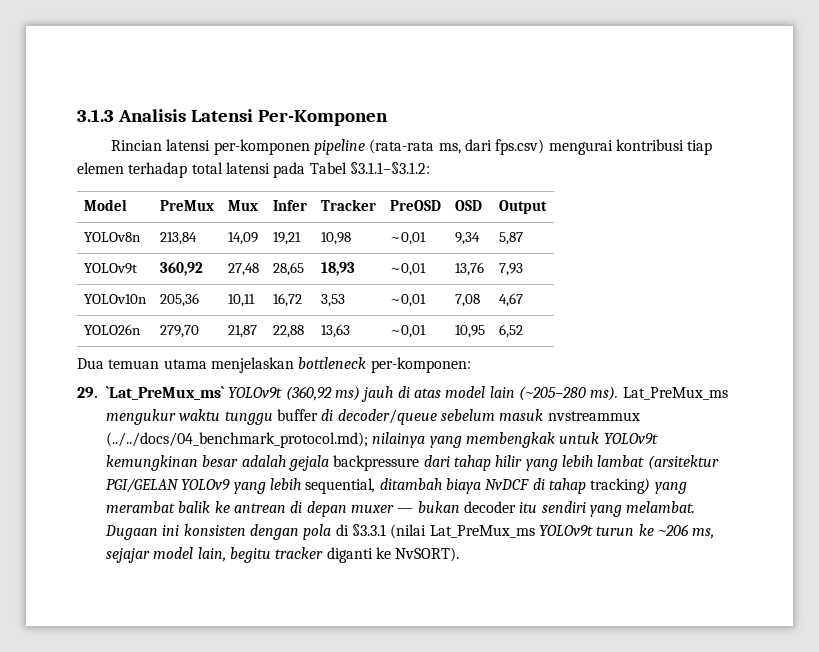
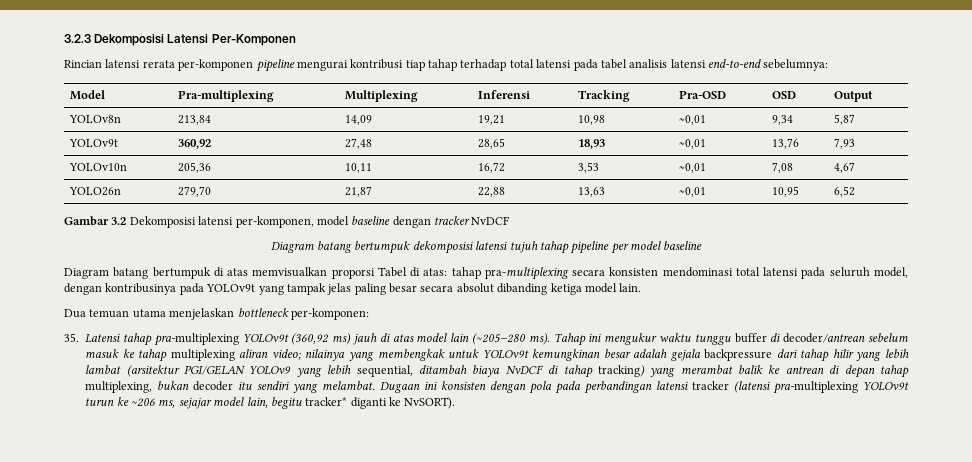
- 3.1.3 Analisis Latensi Per-Komponen
+ 3.2.3 Dekomposisi Latensi Per-Komponen
- Rincian latensi per-komponen pipeline (rata-rata ms, dari fps.csv) mengurai kontribusi tiap elemen terhadap total latensi pada Tabel §3.1.1–§3.1.2:
- Model | PreMux | Mux | Infer | Tracker | PreOSD | OSD | Output
+ Rincian latensi rerata per-komponen pipeline mengurai kontribusi tiap tahap terhadap total latensi pada tabel analisis latensi end-to-end sebelumnya:
+ Model | Pra-multiplexing | Multiplexing | Inferensi | Tracking | Pra-OSD | OSD | Output
+ Gambar 3.2 Dekomposisi latensi per-komponen, model baseline dengan tracker NvDCF
+ Diagram batang bertumpuk dekomposisi latensi tujuh tahap pipeline per model baseline
+ Diagram batang bertumpuk di atas memvisualkan proporsi Tabel di atas: tahap pra-multiplexing secara konsisten mendominasi total latensi pada seluruh model, dengan kontribusinya pada YOLOv9t yang tampak jelas paling besar secara absolut dibanding ketiga model lain.
- 29. `Lat_PreMux_ms` YOLOv9t (360,92 ms) jauh di atas model lain (~205–280 ms).
+ 35. Latensi tahap pra-multiplexing YOLOv9t (360,92 ms) jauh di atas model lain (~205–280 ms).
- Lat_PreMux_ms mengukur waktu tunggu buffer di decoder/queue sebelum masuk nvstreammux (../../docs/04_benchmark_protocol.md); nilainya yang membengkak untuk YOLOv9t kemungkinan besar adalah gejala backpressure dari tahap hilir yang lebih lambat (arsitektur PGI/GELAN YOLOv9 yang lebih sequential, ditambah biaya NvDCF di tahap tracking) yang merambat balik ke antrean di depan muxer — bukan decoder itu sendiri yang melambat.
+ Tahap ini mengukur waktu tunggu buffer di decoder/antrean sebelum masuk ke tahap multiplexing aliran video; nilainya yang membengkak untuk YOLOv9t kemungkinan besar adalah gejala backpressure dari tahap hilir yang lebih lambat (arsitektur PGI/GELAN YOLOv9 yang lebih sequential, ditambah biaya NvDCF di tahap tracking) yang merambat balik ke antrean di depan tahap multiplexing, bukan decoder itu sendiri yang melambat.
- Dugaan ini konsisten dengan pola di §3.3.1 (nilai Lat_PreMux_ms YOLOv9t turun ke ~206 ms, sejajar model lain, begitu tracker diganti ke NvSORT).
+ Dugaan ini konsisten dengan pola pada perbandingan latensi tracker (latensi pra-multiplexing YOLOv9t turun ke ~206 ms, sejajar model lain, begitu tracker* diganti ke NvSORT).

